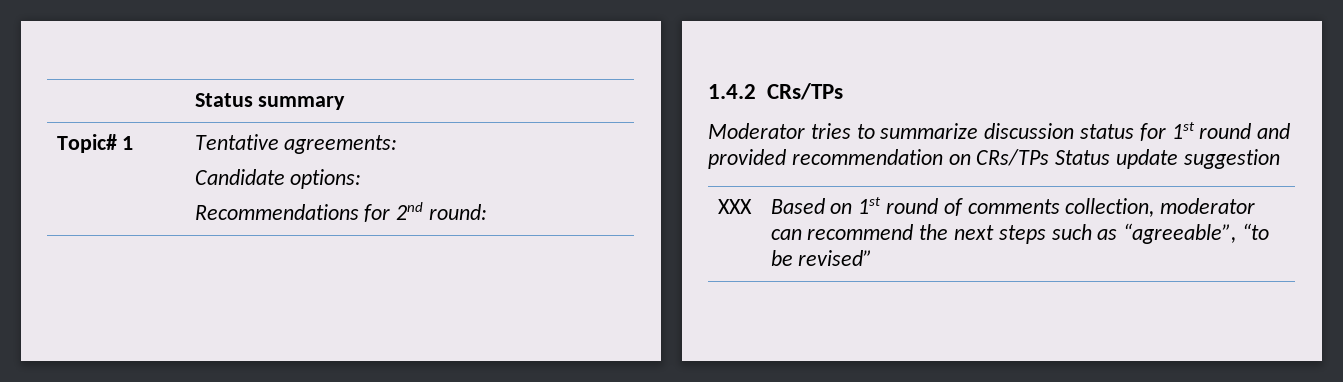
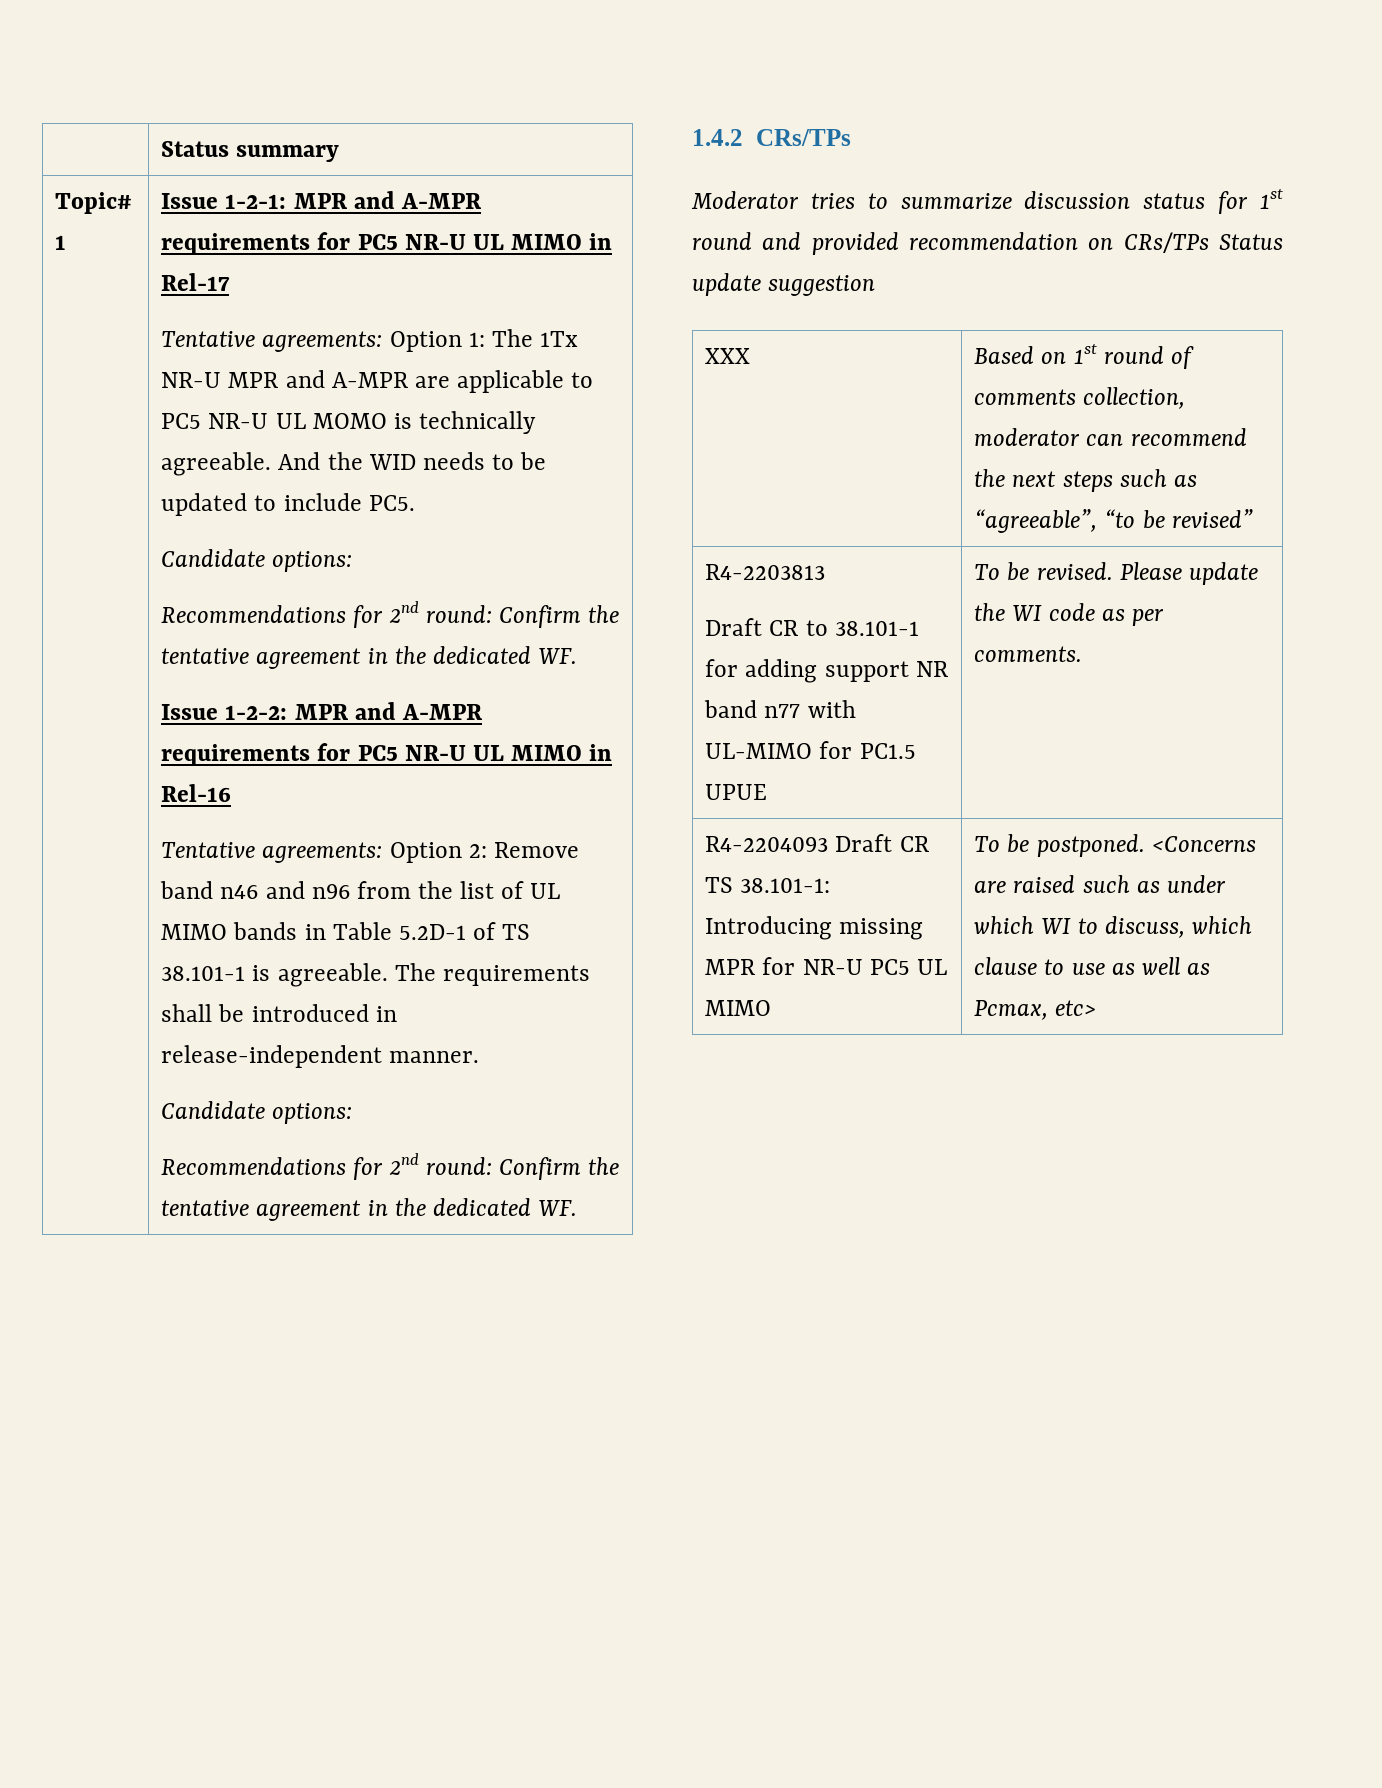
- Tentative agreements:
+ Issue 1-2-1: MPR and A-MPR requirements for PC5 NR-U UL MIMO in Rel-17
+ Tentative agreements: Option 1: The 1Tx NR-U MPR and A-MPR are applicable to PC5 NR-U UL MOMO is technically agreeable. And the WID needs to be updated to include PC5.
  Candidate options:
- Recommendations for 2nd round:
+ Recommendations for 2nd round: Confirm the tentative agreement in the dedicated WF.
+ Issue 1-2-2: MPR and A-MPR requirements for PC5 NR-U UL MIMO in Rel-16
+ Tentative agreements: Option 2: Remove band n46 and n96 from the list of UL MIMO bands in Table 5.2D-1 of TS 38.101-1 is agreeable. The requirements shall be introduced in release-independent manner.
+ Candidate options:
+ Recommendations for 2nd round: Confirm the tentative agreement in the dedicated WF.
+ R4-2203813
+ Draft CR to 38.101-1 for adding support NR band n77 with UL-MIMO for PC1.5 UPUE | To be revised. Please update the WI code as per comments.
+ R4-2204093 Draft CR TS 38.101-1: Introducing missing MPR for NR-U PC5 UL MIMO | To be postponed. <Concerns are raised such as under which WI to discuss, which clause to use as well as Pcmax, etc>

